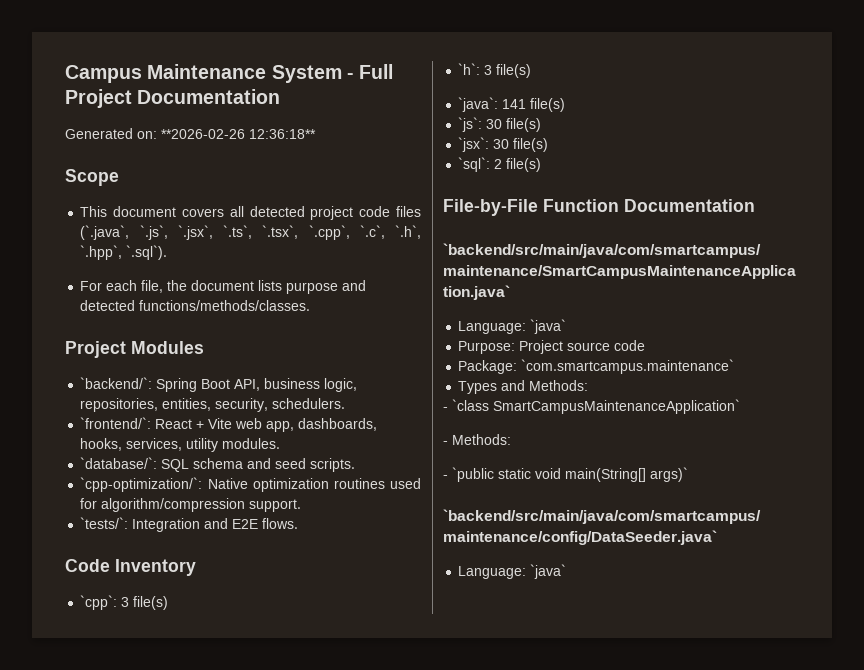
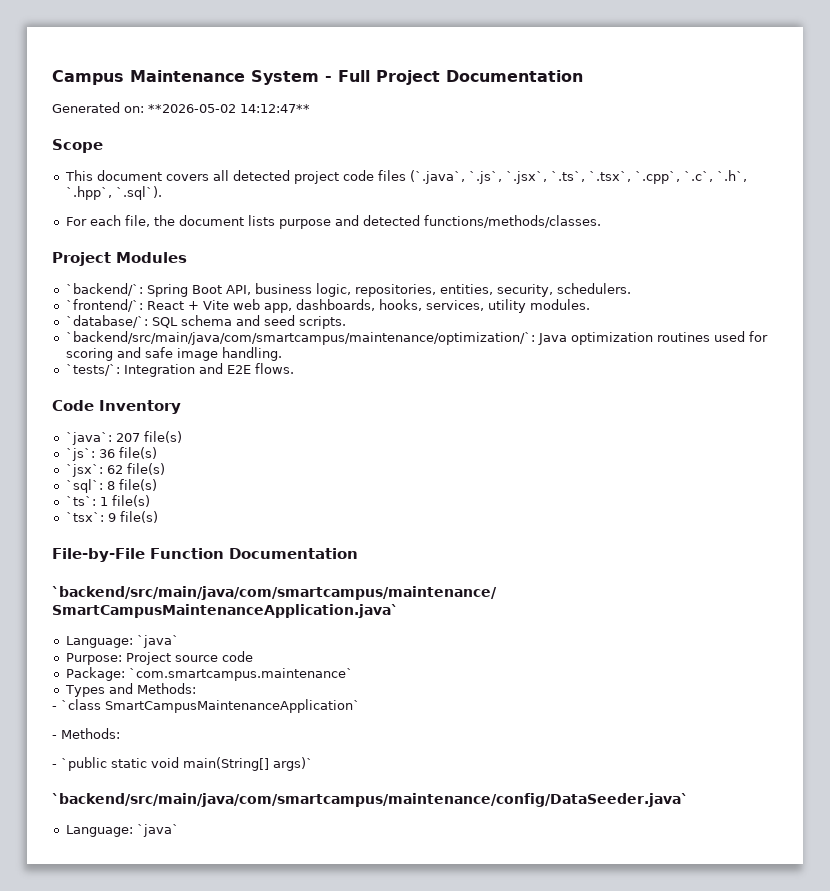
- Generated on: **2026-02-26 12:36:18**
+ Generated on: **2026-05-02 14:12:47**
- `cpp-optimization/`: Native optimization routines used for algorithm/compression support.
+ `backend/src/main/java/com/smartcampus/maintenance/optimization/`: Java optimization routines used for scoring and safe image handling.
- `cpp`: 3 file(s)
- `h`: 3 file(s)
- `java`: 141 file(s)
+ `java`: 207 file(s)
- `js`: 30 file(s)
+ `js`: 36 file(s)
- `jsx`: 30 file(s)
+ `jsx`: 62 file(s)
- `sql`: 2 file(s)
+ `sql`: 8 file(s)
+ `ts`: 1 file(s)
+ `tsx`: 9 file(s)

